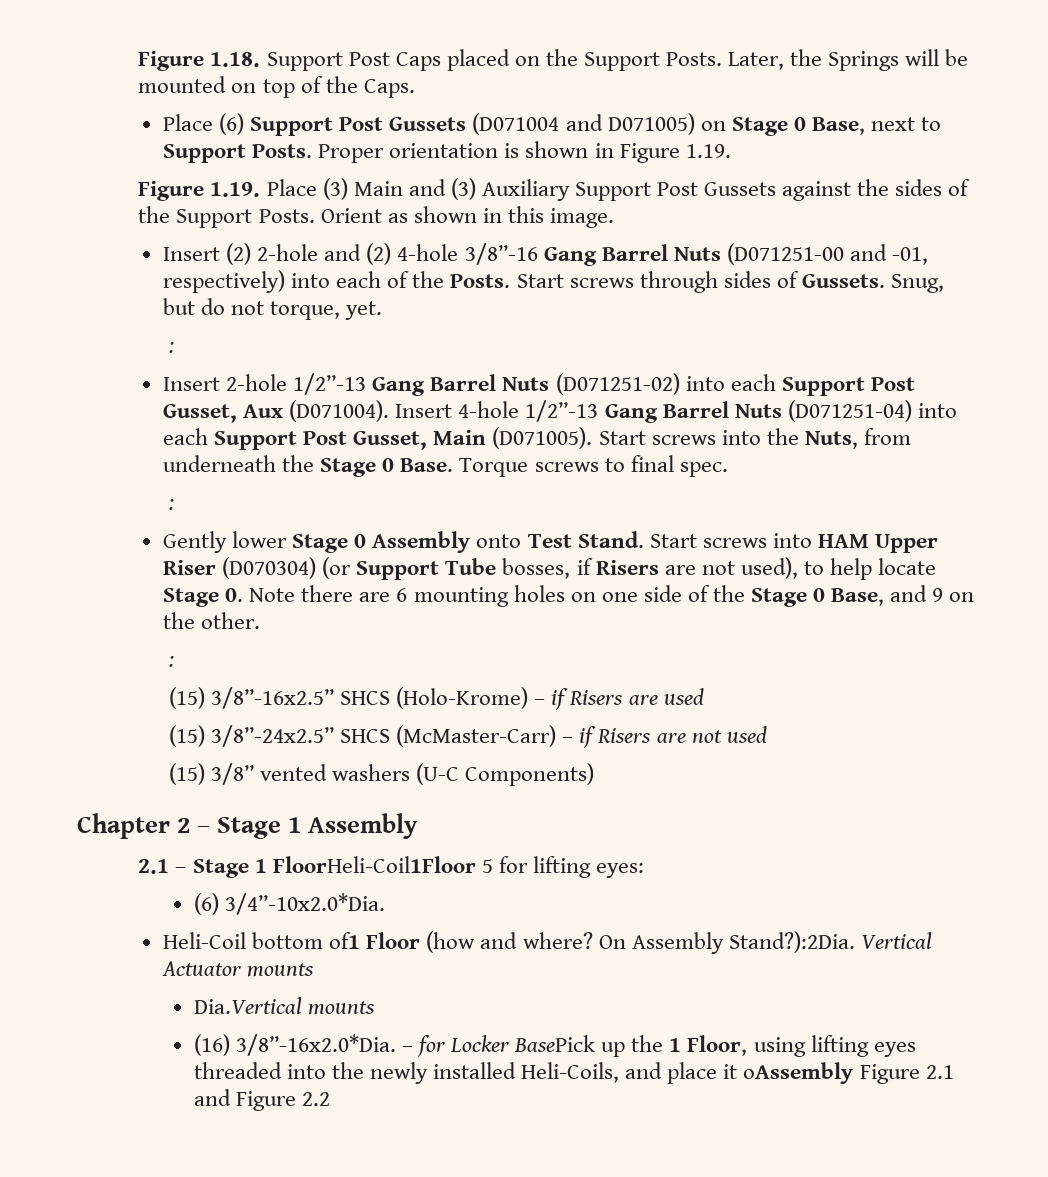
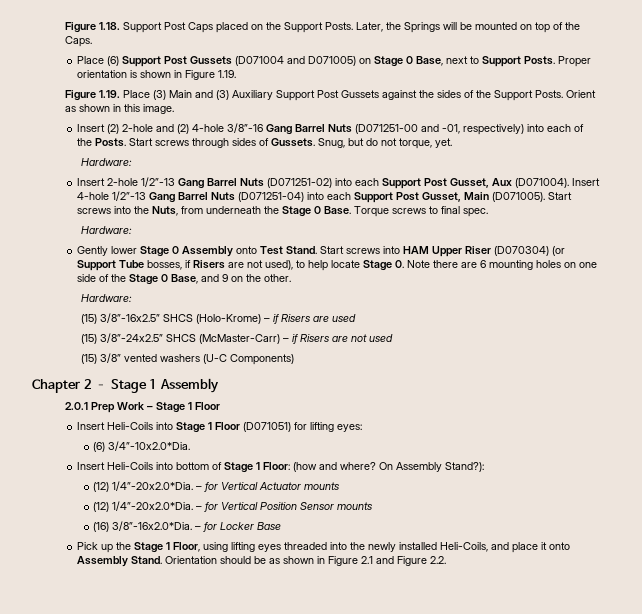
  Snug, but do not torque, yet.
- :
+ Hardware:
  Torque screws to final spec.
- :
+ Hardware:
  Start screws into HAM Upper Riser (D070304) (or Support Tube bosses, if Risers are not used), to help locate Stage 0. Note there are 6 mounting holes on one side of the Stage 0 Base, and 9 on the other.
- :
+ Hardware:
- 2.1 – Stage 1 FloorHeli-Coil1Floor 5 for lifting eyes:
+ 2.0.1 Prep Work – Stage 1 Floor
+ Insert Heli-Coils into Stage 1 Floor (D071051) for lifting eyes:
- Heli-Coil bottom of1 Floor (how and where?
+ Insert Heli-Coils into bottom of Stage 1 Floor: (how and where?
- On Assembly Stand?):2Dia. Vertical Actuator mounts
- Dia.Vertical mounts
+ On Assembly Stand?):
+ (12) 1/4”-20x2.0*Dia. – for Vertical Actuator mounts
+ (12) 1/4”-20x2.0*Dia. – for Vertical Position Sensor mounts
- (16) 3/8”-16x2.0*Dia. – for Locker BasePick up the 1 Floor, using lifting eyes threaded into the newly installed Heli-Coils, and place it oAssembly Figure 2.1 and Figure 2.2
+ (16) 3/8”-16x2.0*Dia. – for Locker Base
+ Pick up the Stage 1 Floor, using lifting eyes threaded into the newly installed Heli-Coils, and place it onto Assembly Stand. Orientation should be as shown in Figure 2.1 and Figure 2.2.

